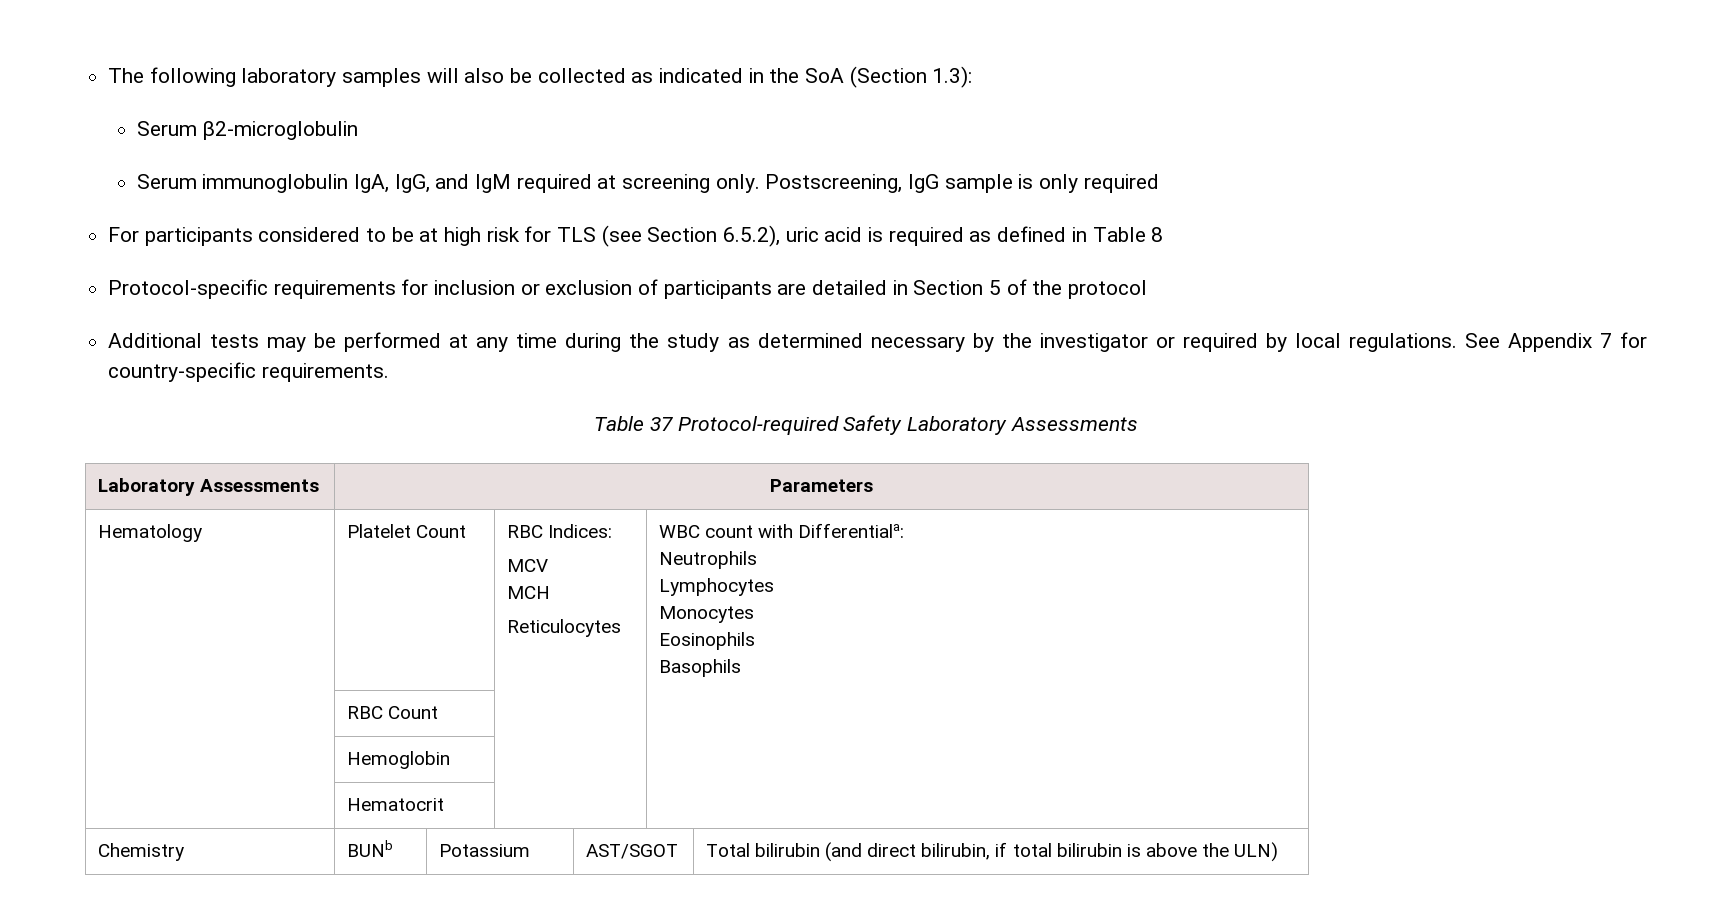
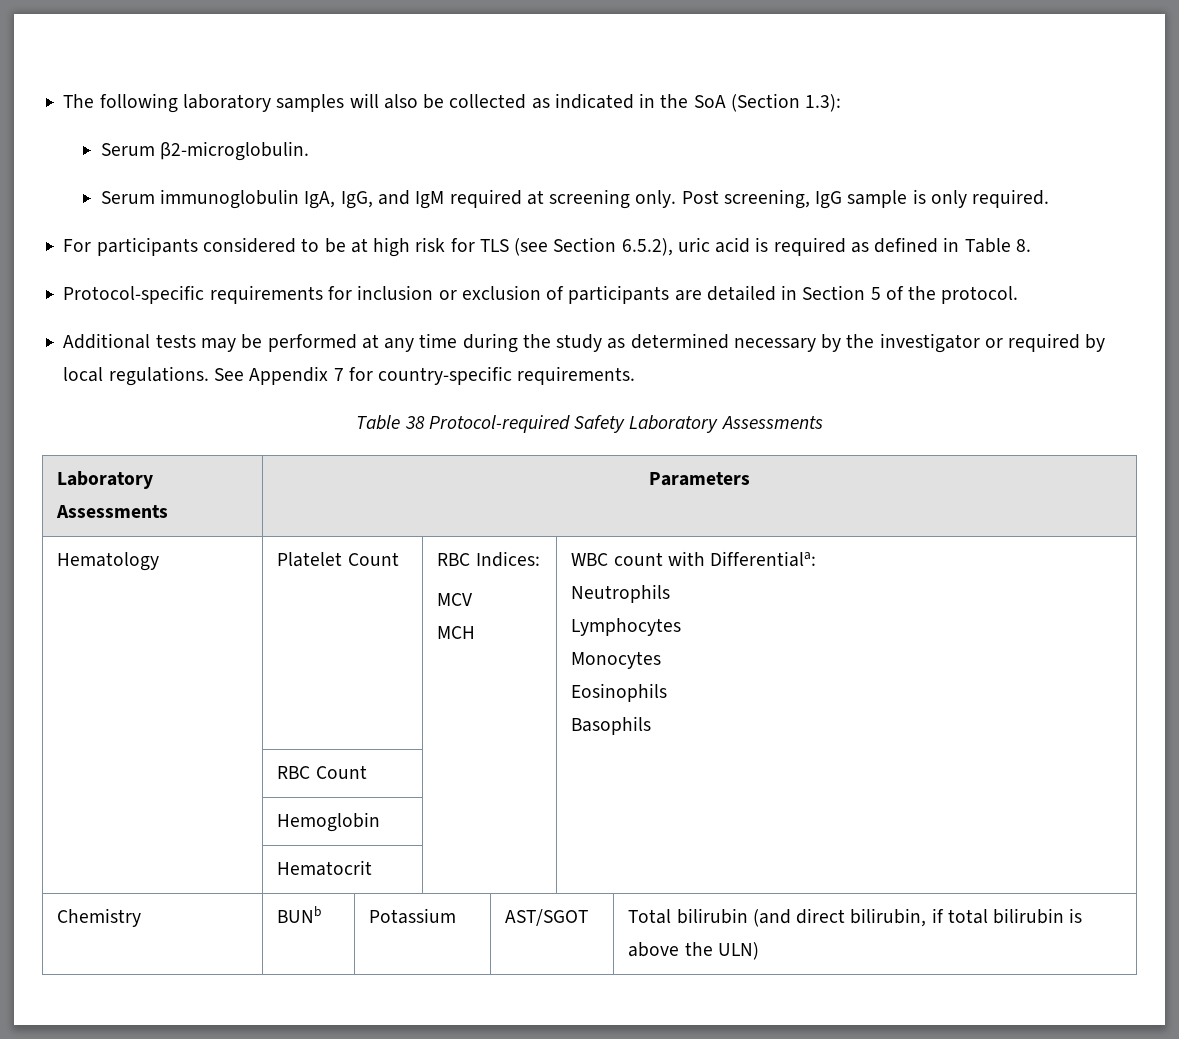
- Serum β2-microglobulin
+ Serum β2-microglobulin.
- Postscreening, IgG sample is only required
+ Post screening, IgG sample is only required.
- For participants considered to be at high risk for TLS (see Section 6.5.2), uric acid is required as defined in Table 8
+ For participants considered to be at high risk for TLS (see Section 6.5.2), uric acid is required as defined in Table 8.
- Protocol-specific requirements for inclusion or exclusion of participants are detailed in Section 5 of the protocol
+ Protocol-specific requirements for inclusion or exclusion of participants are detailed in Section 5 of the protocol.
- Table 37 Protocol-required Safety Laboratory Assessments
+ Table 38 Protocol-required Safety Laboratory Assessments
  Hematology | Platelet Count | RBC Indices:
  MCV
- MCH
- Reticulocytes | WBC count with Differentiala:
+ MCH | WBC count with Differentiala:

